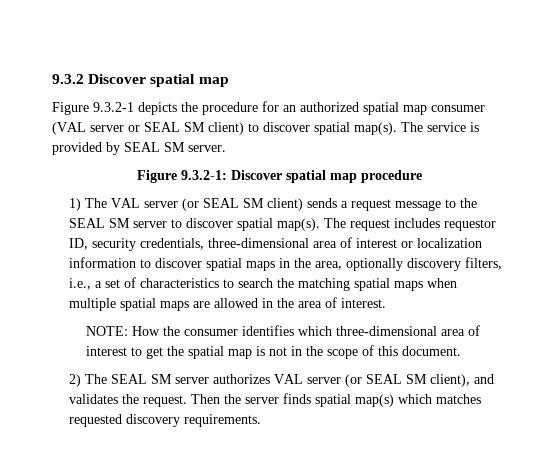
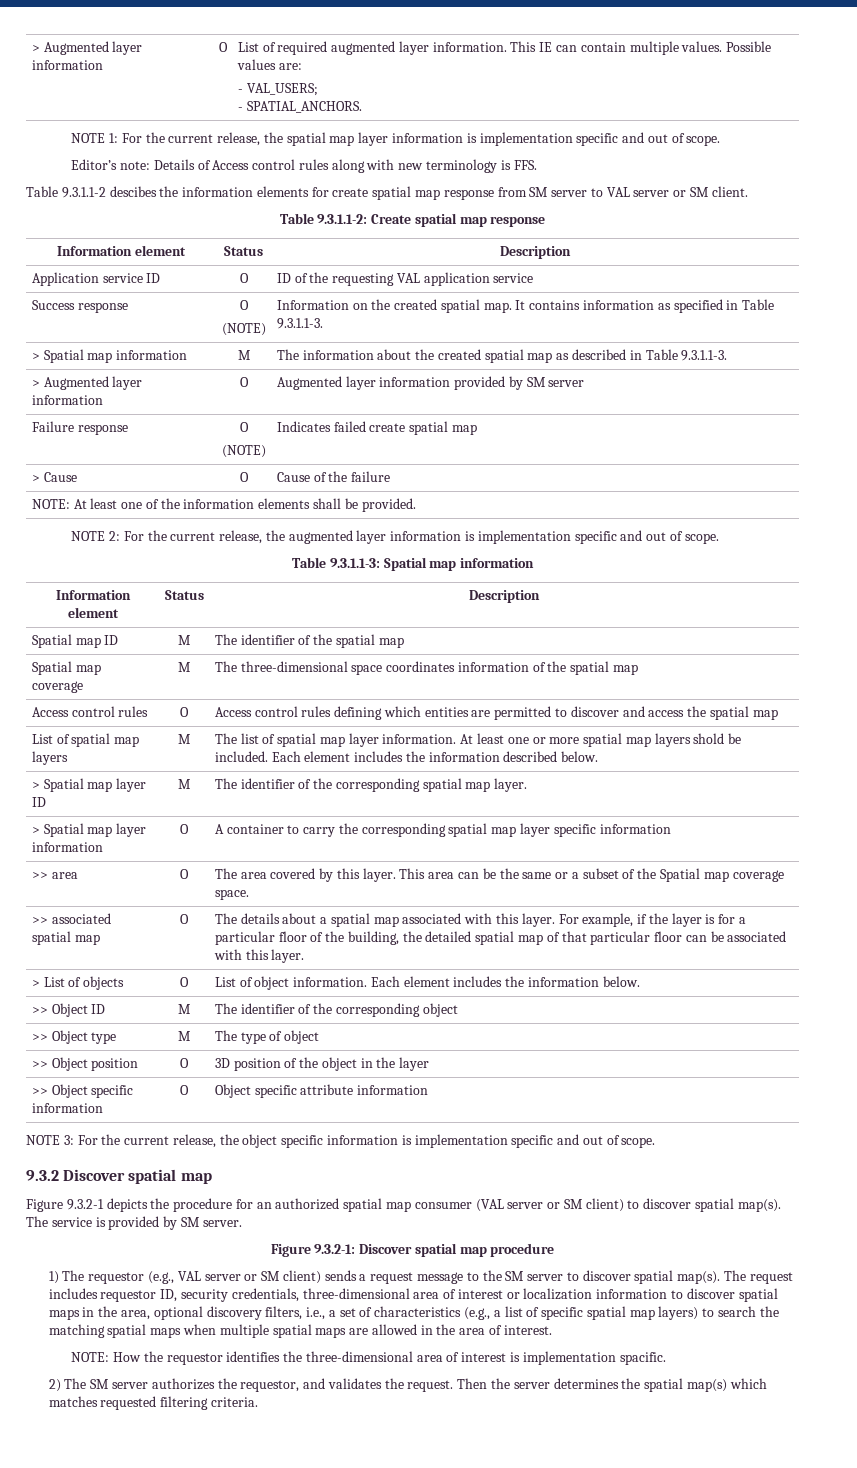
+ > Augmented layer information | O | List of required augmented layer information. This IE can contain multiple values. Possible values are:
+ - VAL_USERS;
+ - SPATIAL_ANCHORS.
+ NOTE 1: For the current release, the spatial map layer information is implementation specific and out of scope.
+ Editor’s note: Details of Access control rules along with new terminology is FFS.
+ Table 9.3.1.1-2 descibes the information elements for create spatial map response from SM server to VAL server or SM client.
+ Table 9.3.1.1-2: Create spatial map response
+ Information element | Status | Description
+ Application service ID | O | ID of the requesting VAL application service
+ Success response | O
+ (NOTE) | Information on the created spatial map. It contains information as specified in Table 9.3.1.1-3.
+ > Spatial map information | M | The information about the created spatial map as described in Table 9.3.1.1-3.
+ > Augmented layer information | O | Augmented layer information provided by SM server
+ Failure response | O
+ (NOTE) | Indicates failed create spatial map
+ > Cause | O | Cause of the failure
+ NOTE: At least one of the information elements shall be provided.
+ NOTE 2: For the current release, the augmented layer information is implementation specific and out of scope.
+ Table 9.3.1.1-3: Spatial map information
+ Information element | Status | Description
+ Spatial map ID | M | The identifier of the spatial map
+ Spatial map coverage | M | The three-dimensional space coordinates information of the spatial map
+ Access control rules | O | Access control rules defining which entities are permitted to discover and access the spatial map
+ List of spatial map layers | M | The list of spatial map layer information. At least one or more spatial map layers shold be included. Each element includes the information described below.
+ > Spatial map layer ID | M | The identifier of the corresponding spatial map layer.
+ > Spatial map layer information | O | A container to carry the corresponding spatial map layer specific information
+ >> area | O | The area covered by this layer. This area can be the same or a subset of the Spatial map coverage space.
+ >> associated spatial map | O | The details about a spatial map associated with this layer. For example, if the layer is for a particular floor of the building, the detailed spatial map of that particular floor can be associated with this layer.
+ > List of objects | O | List of object information. Each element includes the information below.
+ >> Object ID | M | The identifier of the corresponding object
+ >> Object type | M | The type of object
+ >> Object position | O | 3D position of the object in the layer
+ >> Object specific information | O | Object specific attribute information
+ NOTE 3: For the current release, the object specific information is implementation specific and out of scope.
- Figure 9.3.2-1 depicts the procedure for an authorized spatial map consumer (VAL server or SEAL SM client) to discover spatial map(s).
+ Figure 9.3.2-1 depicts the procedure for an authorized spatial map consumer (VAL server or SM client) to discover spatial map(s).
- The service is provided by SEAL SM server.
+ The service is provided by SM server.
- 1) The VAL server (or SEAL SM client) sends a request message to the SEAL SM server to discover spatial map(s).
+ 1) The requestor (e.g., VAL server or SM client) sends a request message to the SM server to discover spatial map(s).
- The request includes requestor ID, security credentials, three-dimensional area of interest or localization information to discover spatial maps in the area, optionally discovery filters, i.e., a set of characteristics to search the matching spatial maps when multiple spatial maps are allowed in the area of interest.
+ The request includes requestor ID, security credentials, three-dimensional area of interest or localization information to discover spatial maps in the area, optional discovery filters, i.e., a set of characteristics (e.g., a list of specific spatial map layers) to search the matching spatial maps when multiple spatial maps are allowed in the area of interest.
- NOTE: How the consumer identifies which three-dimensional area of interest to get the spatial map is not in the scope of this document.
+ NOTE: How the requestor identifies the three-dimensional area of interest is implementation spacific.
- 2) The SEAL SM server authorizes VAL server (or SEAL SM client), and validates the request.
+ 2) The SM server authorizes the requestor, and validates the request.
- Then the server finds spatial map(s) which matches requested discovery requirements.
+ Then the server determines the spatial map(s) which matches requested filtering criteria.

